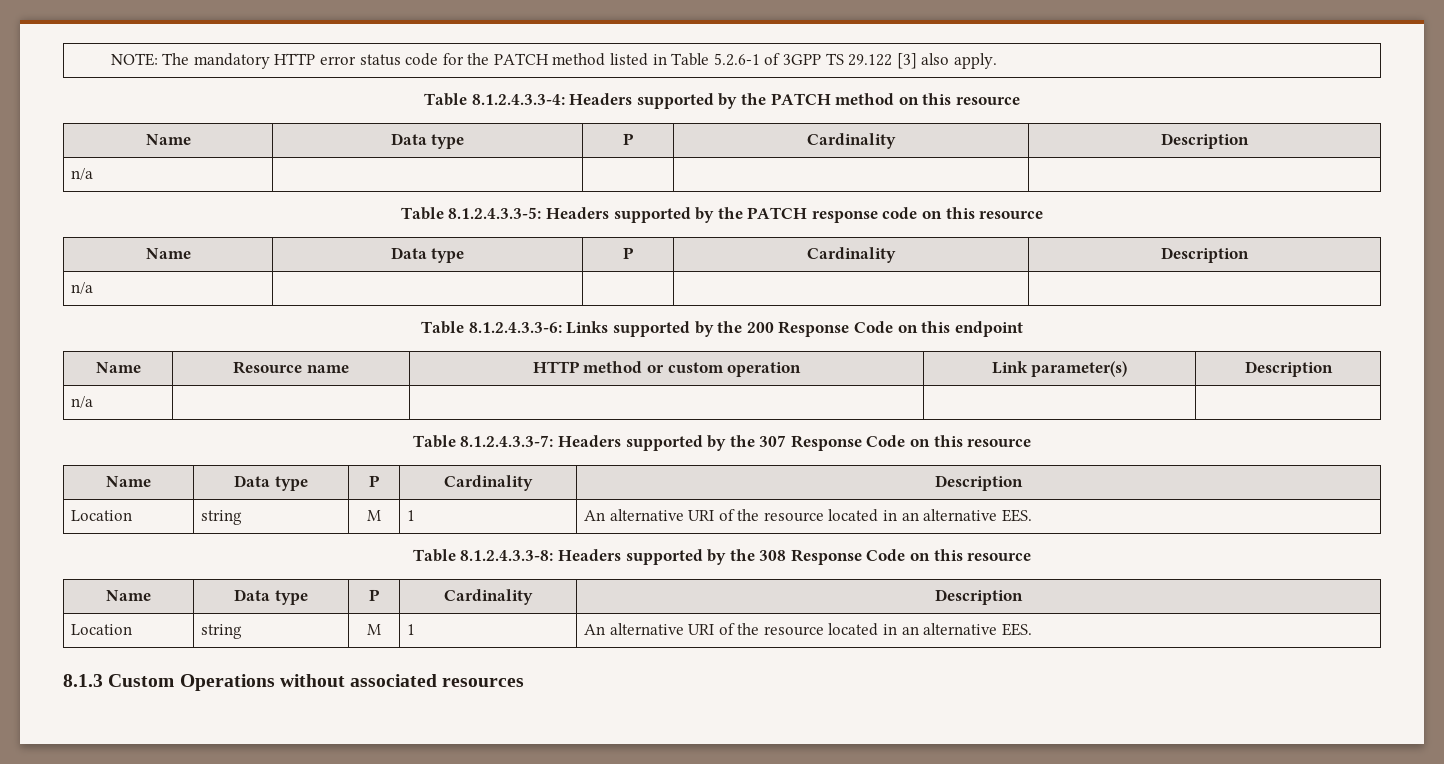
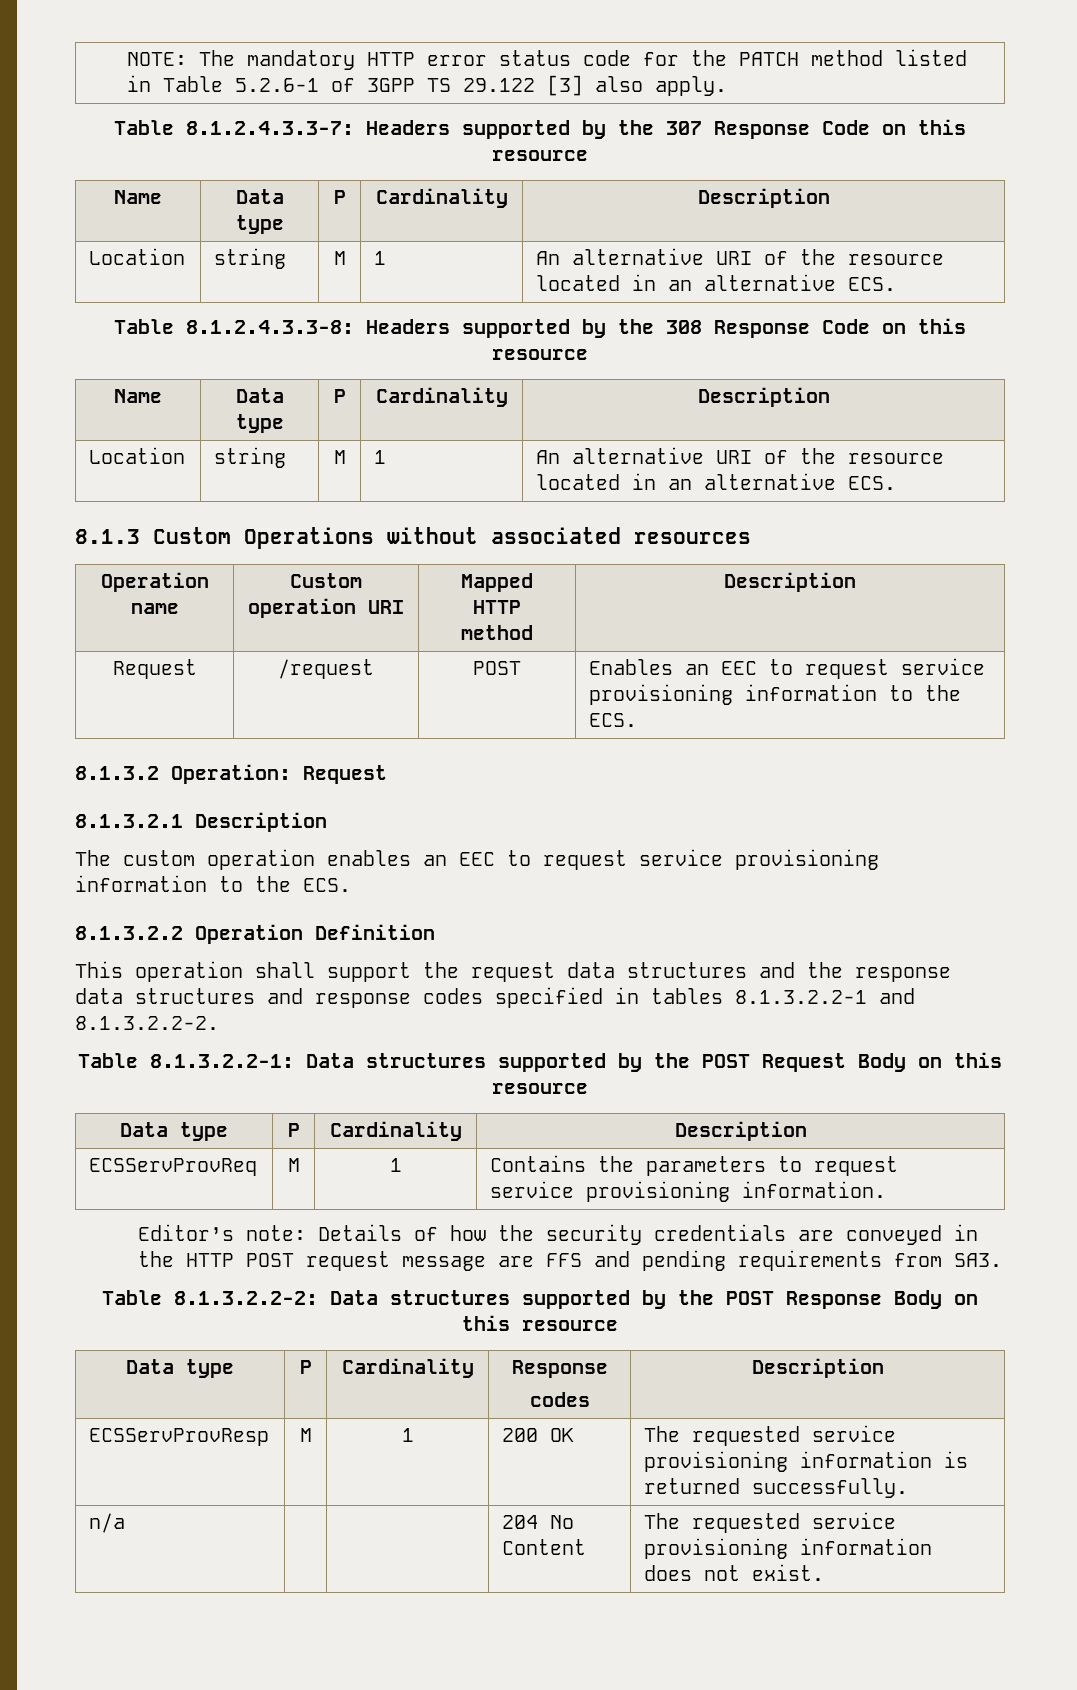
- Table 8.1.2.4.3.3-4: Headers supported by the PATCH method on this resource
- Name | Data type | P | Cardinality | Description
- n/a | | | |
- Table 8.1.2.4.3.3-5: Headers supported by the PATCH response code on this resource
- Name | Data type | P | Cardinality | Description
- n/a | | | |
- Table 8.1.2.4.3.3-6: Links supported by the 200 Response Code on this endpoint
- Name | Resource name | HTTP method or custom operation | Link parameter(s) | Description
- n/a | | | |
  Table 8.1.2.4.3.3-7: Headers supported by the 307 Response Code on this resource
  Name | Data type | P | Cardinality | Description
- Location | string | M | 1 | An alternative URI of the resource located in an alternative EES.
+ Location | string | M | 1 | An alternative URI of the resource located in an alternative ECS.
  Table 8.1.2.4.3.3-8: Headers supported by the 308 Response Code on this resource
  Name | Data type | P | Cardinality | Description
- Location | string | M | 1 | An alternative URI of the resource located in an alternative EES.
+ Location | string | M | 1 | An alternative URI of the resource located in an alternative ECS.
+ Operation name | Custom operation URI | Mapped HTTP method | Description
+ Request | /request | POST | Enables an EEC to request service provisioning information to the ECS.
+ 8.1.3.2 Operation: Request
+ 8.1.3.2.1 Description
+ The custom operation enables an EEC to request service provisioning information to the ECS.
+ 8.1.3.2.2 Operation Definition
+ This operation shall support the request data structures and the response data structures and response codes specified in tables 8.1.3.2.2-1 and 8.1.3.2.2-2.
+ Table 8.1.3.2.2-1: Data structures supported by the POST Request Body on this resource
+ Data type | P | Cardinality | Description
+ ECSServProvReq | M | 1 | Contains the parameters to request service provisioning information.
+ Editor’s note: Details of how the security credentials are conveyed in the HTTP POST request message are FFS and pending requirements from SA3.
+ Table 8.1.3.2.2-2: Data structures supported by the POST Response Body on this resource
+ Data type | P | Cardinality | Response
+ codes | Description
+ ECSServProvResp | M | 1 | 200 OK | The requested service provisioning information is returned successfully.
+ n/a | | | 204 No Content | The requested service provisioning information does not exist.

